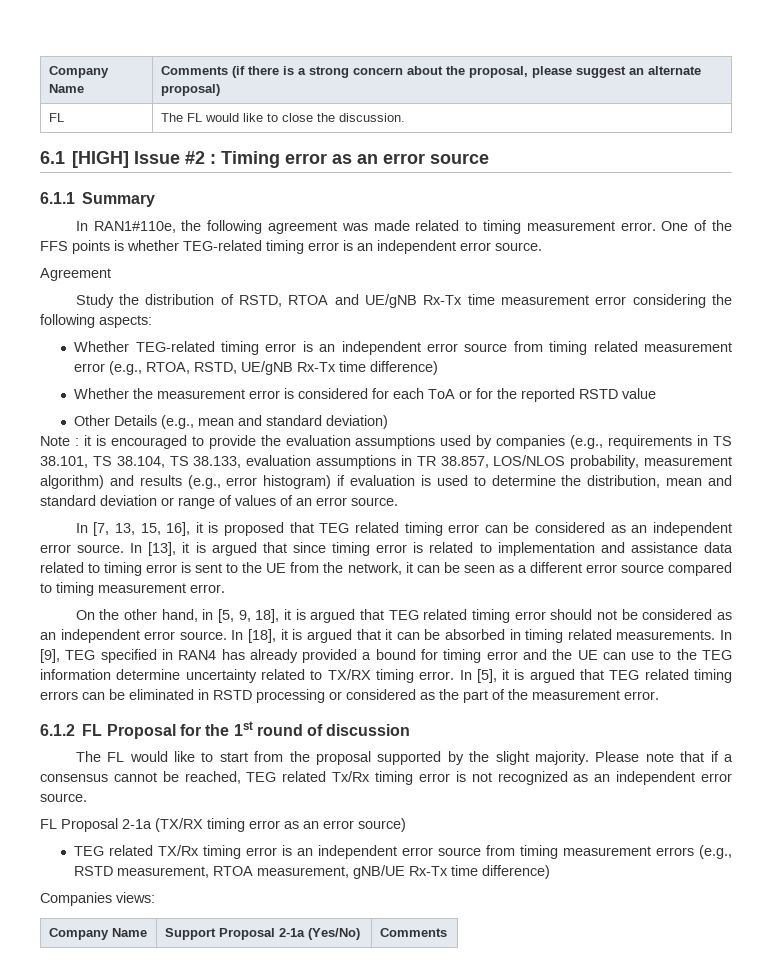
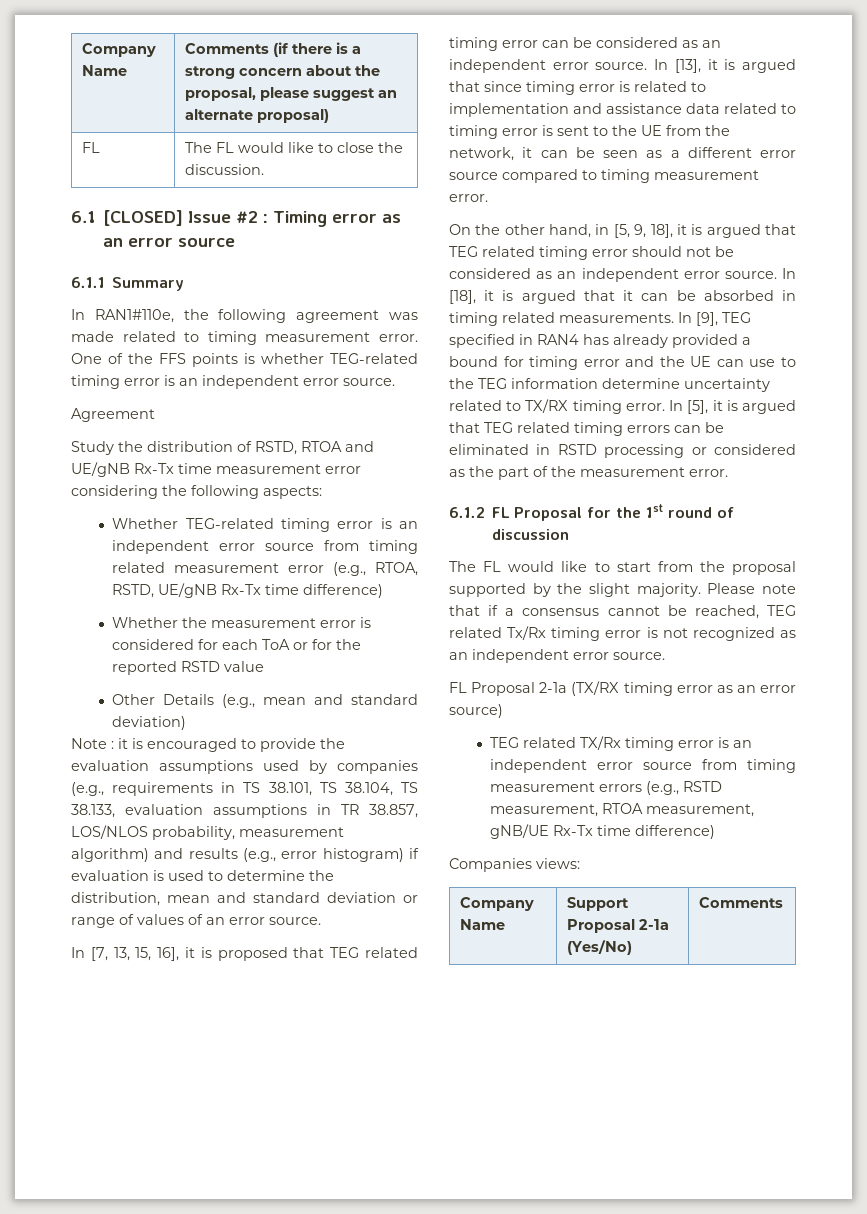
- 6.1 [HIGH] Issue #2 : Timing error as an error source
+ 6.1 [CLOSED] Issue #2 : Timing error as an error source

